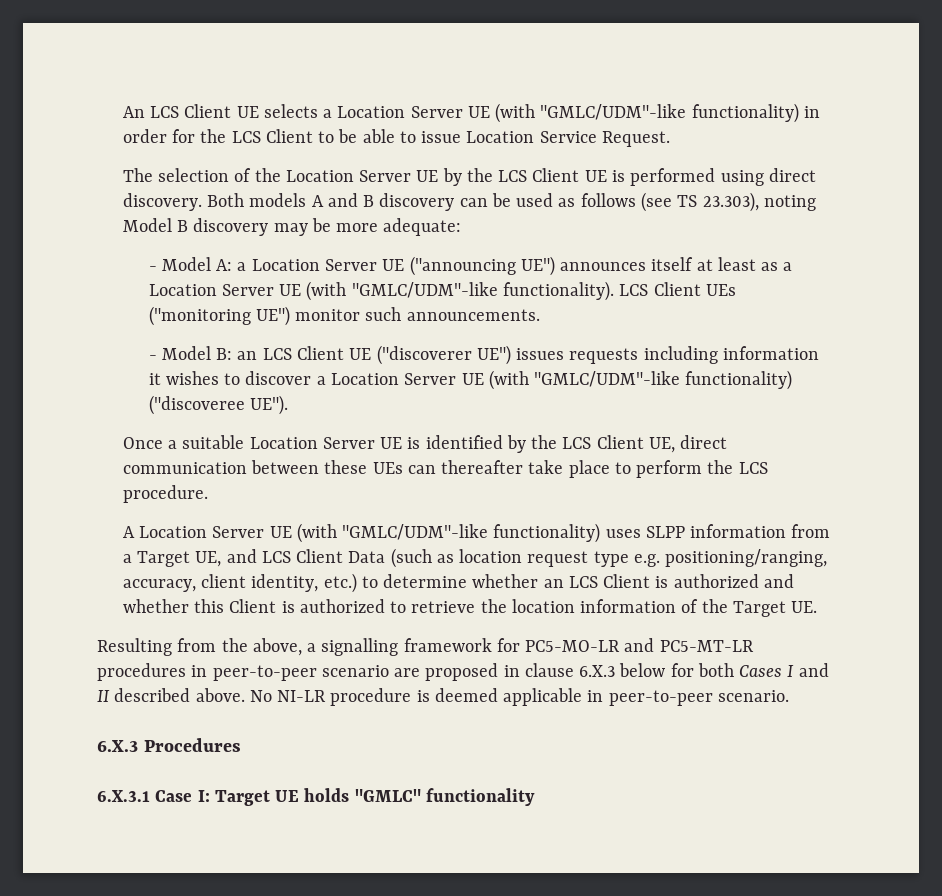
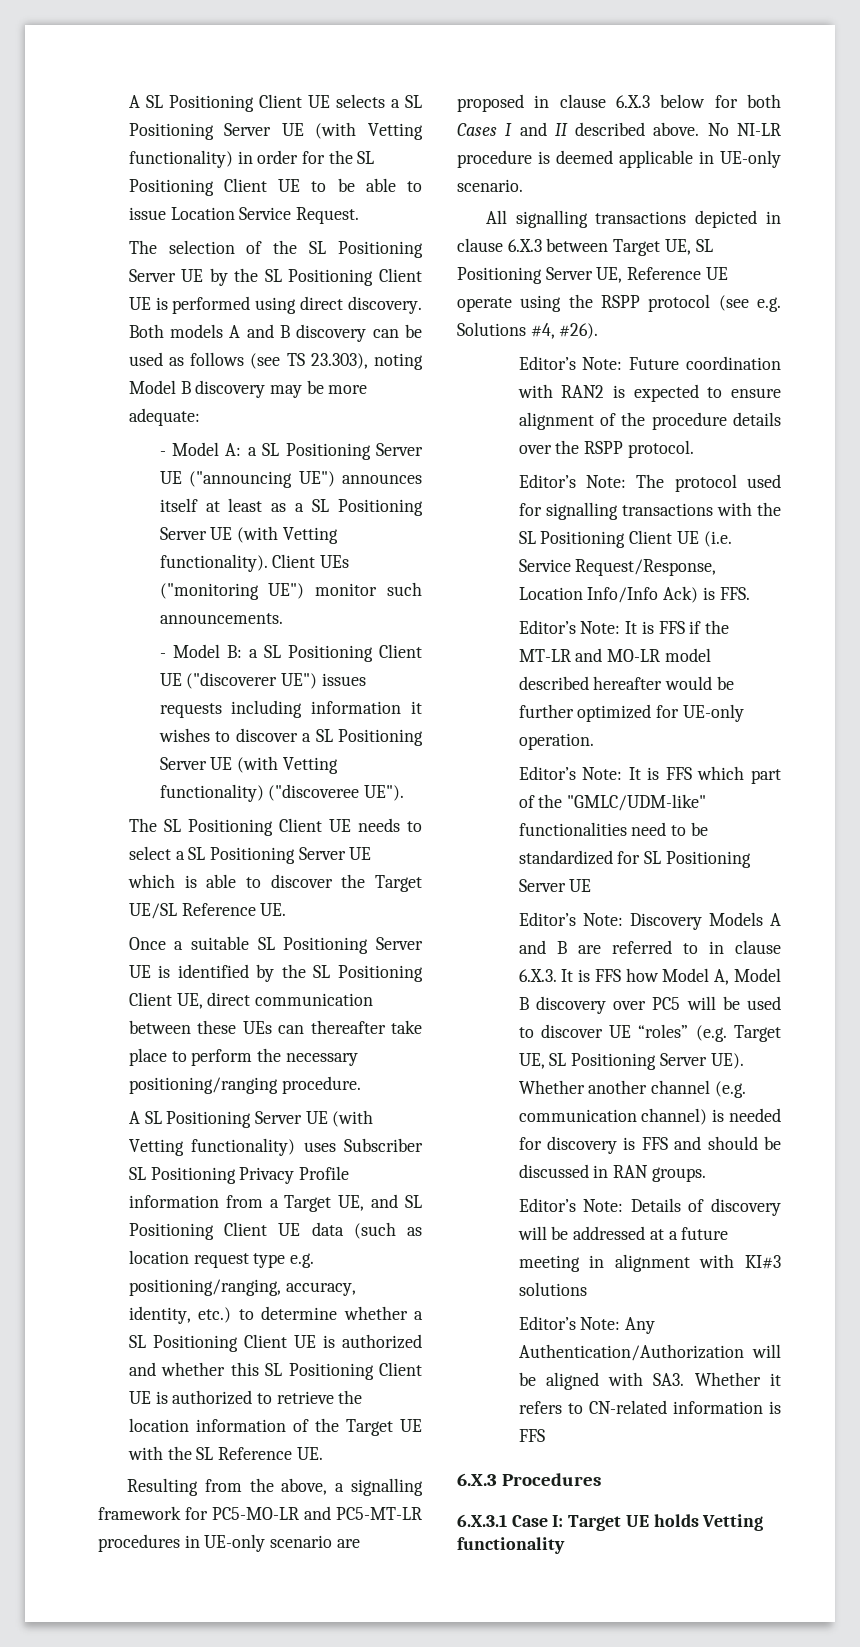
- An LCS Client UE selects a Location Server UE (with "GMLC/UDM"-like functionality) in order for the LCS Client to be able to issue Location Service Request.
+ A SL Positioning Client UE selects a SL Positioning Server UE (with Vetting functionality) in order for the SL Positioning Client UE to be able to issue Location Service Request.
- The selection of the Location Server UE by the LCS Client UE is performed using direct discovery.
+ The selection of the SL Positioning Server UE by the SL Positioning Client UE is performed using direct discovery.
- - Model A: a Location Server UE ("announcing UE") announces itself at least as a Location Server UE (with "GMLC/UDM"-like functionality). LCS Client UEs ("monitoring UE") monitor such announcements.
+ - Model A: a SL Positioning Server UE ("announcing UE") announces itself at least as a SL Positioning Server UE (with Vetting functionality). Client UEs ("monitoring UE") monitor such announcements.
- - Model B: an LCS Client UE ("discoverer UE") issues requests including information it wishes to discover a Location Server UE (with "GMLC/UDM"-like functionality) ("discoveree UE").
+ - Model B: a SL Positioning Client UE ("discoverer UE") issues requests including information it wishes to discover a SL Positioning Server UE (with Vetting functionality) ("discoveree UE").
+ The SL Positioning Client UE needs to select a SL Positioning Server UE which is able to discover the Target UE/SL Reference UE.
- Once a suitable Location Server UE is identified by the LCS Client UE, direct communication between these UEs can thereafter take place to perform the LCS procedure.
+ Once a suitable SL Positioning Server UE is identified by the SL Positioning Client UE, direct communication between these UEs can thereafter take place to perform the necessary positioning/ranging procedure.
- A Location Server UE (with "GMLC/UDM"-like functionality) uses SLPP information from a Target UE, and LCS Client Data (such as location request type e.g. positioning/ranging, accuracy, client identity, etc.) to determine whether an LCS Client is authorized and whether this Client is authorized to retrieve the location information of the Target UE.
+ A SL Positioning Server UE (with Vetting functionality) uses Subscriber SL Positioning Privacy Profile information from a Target UE, and SL Positioning Client UE data (such as location request type e.g. positioning/ranging, accuracy, identity, etc.) to determine whether a SL Positioning Client UE is authorized and whether this SL Positioning Client UE is authorized to retrieve the location information of the Target UE with the SL Reference UE.
- Resulting from the above, a signalling framework for PC5-MO-LR and PC5-MT-LR procedures in peer-to-peer scenario are proposed in clause 6.X.3 below for both Cases I and II described above.
+ Resulting from the above, a signalling framework for PC5-MO-LR and PC5-MT-LR procedures in UE-only scenario are proposed in clause 6.X.3 below for both Cases I and II described above.
- No NI-LR procedure is deemed applicable in peer-to-peer scenario.
+ No NI-LR procedure is deemed applicable in UE-only scenario.
+ All signalling transactions depicted in clause 6.X.3 between Target UE, SL Positioning Server UE, Reference UE operate using the RSPP protocol (see e.g. Solutions #4, #26).
+ Editor’s Note: Future coordination with RAN2 is expected to ensure alignment of the procedure details over the RSPP protocol.
+ Editor’s Note: The protocol used for signalling transactions with the SL Positioning Client UE (i.e. Service Request/Response, Location Info/Info Ack) is FFS.
+ Editor’s Note: It is FFS if the MT-LR and MO-LR model described hereafter would be further optimized for UE-only operation.
+ Editor’s Note: It is FFS which part of the "GMLC/UDM-like" functionalities need to be standardized for SL Positioning Server UE
+ Editor’s Note: Discovery Models A and B are referred to in clause 6.X.3. It is FFS how Model A, Model B discovery over PC5 will be used to discover UE “roles” (e.g. Target UE, SL Positioning Server UE). Whether another channel (e.g. communication channel) is needed for discovery is FFS and should be discussed in RAN groups.
+ Editor’s Note: Details of discovery will be addressed at a future meeting in alignment with KI#3 solutions
+ Editor’s Note: Any Authentication/Authorization will be aligned with SA3. Whether it refers to CN-related information is FFS
- 6.X.3.1 Case I: Target UE holds "GMLC" functionality
+ 6.X.3.1 Case I: Target UE holds Vetting functionality

